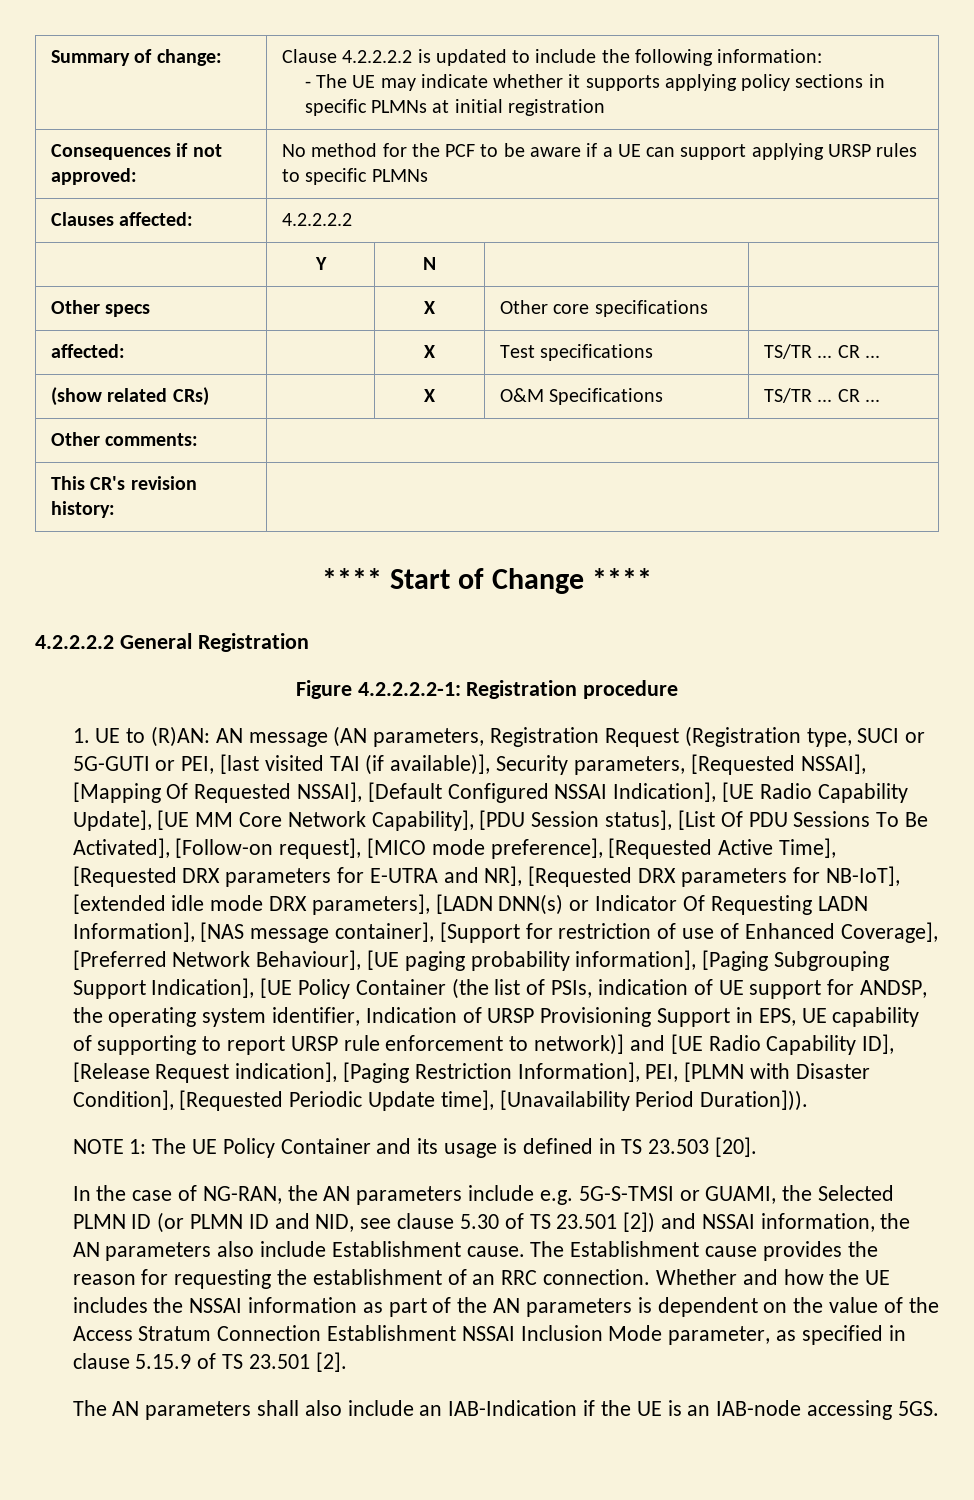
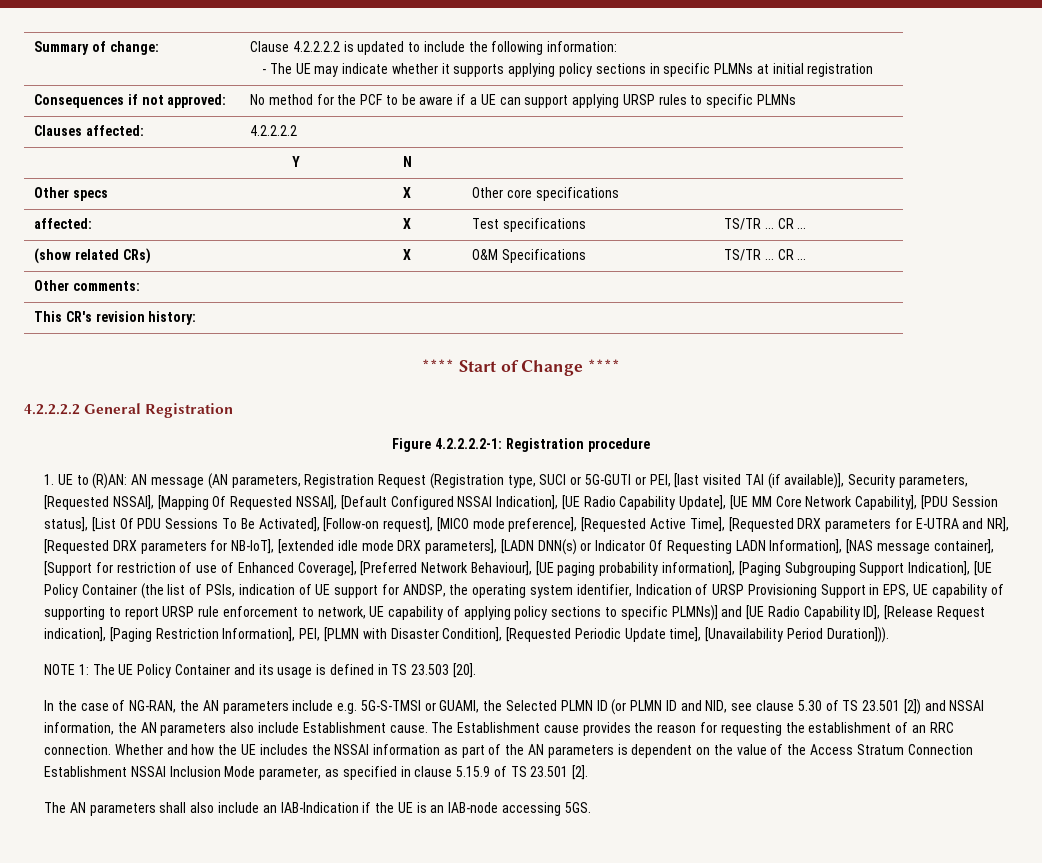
- AN message (AN parameters, Registration Request (Registration type, SUCI or 5G-GUTI or PEI, [last visited TAI (if available)], Security parameters, [Requested NSSAI], [Mapping Of Requested NSSAI], [Default Configured NSSAI Indication], [UE Radio Capability Update], [UE MM Core Network Capability], [PDU Session status], [List Of PDU Sessions To Be Activated], [Follow-on request], [MICO mode preference], [Requested Active Time], [Requested DRX parameters for E-UTRA and NR], [Requested DRX parameters for NB-IoT], [extended idle mode DRX parameters], [LADN DNN(s) or Indicator Of Requesting LADN Information], [NAS message container], [Support for restriction of use of Enhanced Coverage], [Preferred Network Behaviour], [UE paging probability information], [Paging Subgrouping Support Indication], [UE Policy Container (the list of PSIs, indication of UE support for ANDSP, the operating system identifier, Indication of URSP Provisioning Support in EPS, UE capability of supporting to report URSP rule enforcement to network)] and [UE Radio Capability ID], [Release Request indication], [Paging Restriction Information], PEI, [PLMN with Disaster Condition], [Requested Periodic Update time], [Unavailability Period Duration])).
+ AN message (AN parameters, Registration Request (Registration type, SUCI or 5G-GUTI or PEI, [last visited TAI (if available)], Security parameters, [Requested NSSAI], [Mapping Of Requested NSSAI], [Default Configured NSSAI Indication], [UE Radio Capability Update], [UE MM Core Network Capability], [PDU Session status], [List Of PDU Sessions To Be Activated], [Follow-on request], [MICO mode preference], [Requested Active Time], [Requested DRX parameters for E-UTRA and NR], [Requested DRX parameters for NB-IoT], [extended idle mode DRX parameters], [LADN DNN(s) or Indicator Of Requesting LADN Information], [NAS message container], [Support for restriction of use of Enhanced Coverage], [Preferred Network Behaviour], [UE paging probability information], [Paging Subgrouping Support Indication], [UE Policy Container (the list of PSIs, indication of UE support for ANDSP, the operating system identifier, Indication of URSP Provisioning Support in EPS, UE capability of supporting to report URSP rule enforcement to network, UE capability of applying policy sections to specific PLMNs)] and [UE Radio Capability ID], [Release Request indication], [Paging Restriction Information], PEI, [PLMN with Disaster Condition], [Requested Periodic Update time], [Unavailability Period Duration])).

